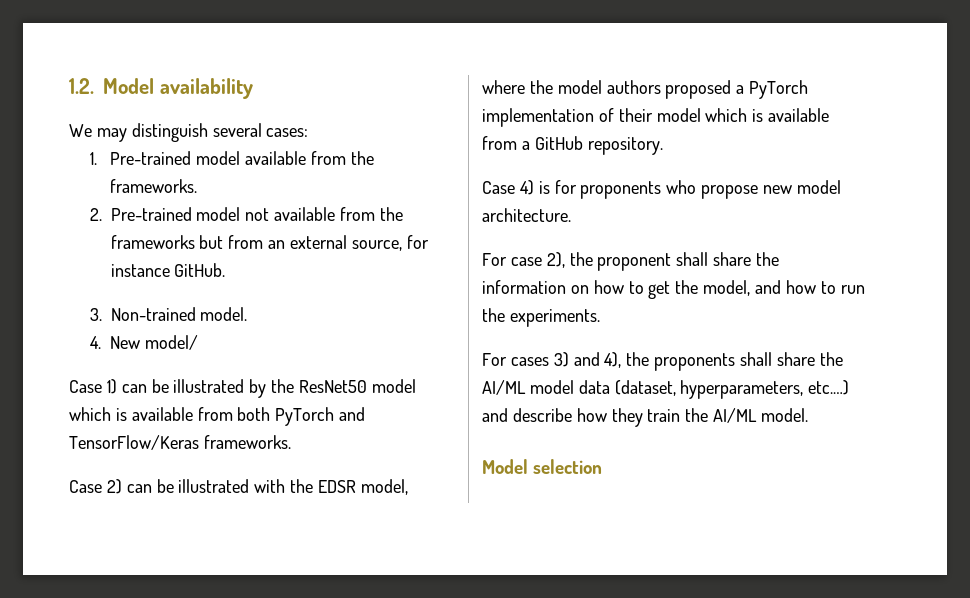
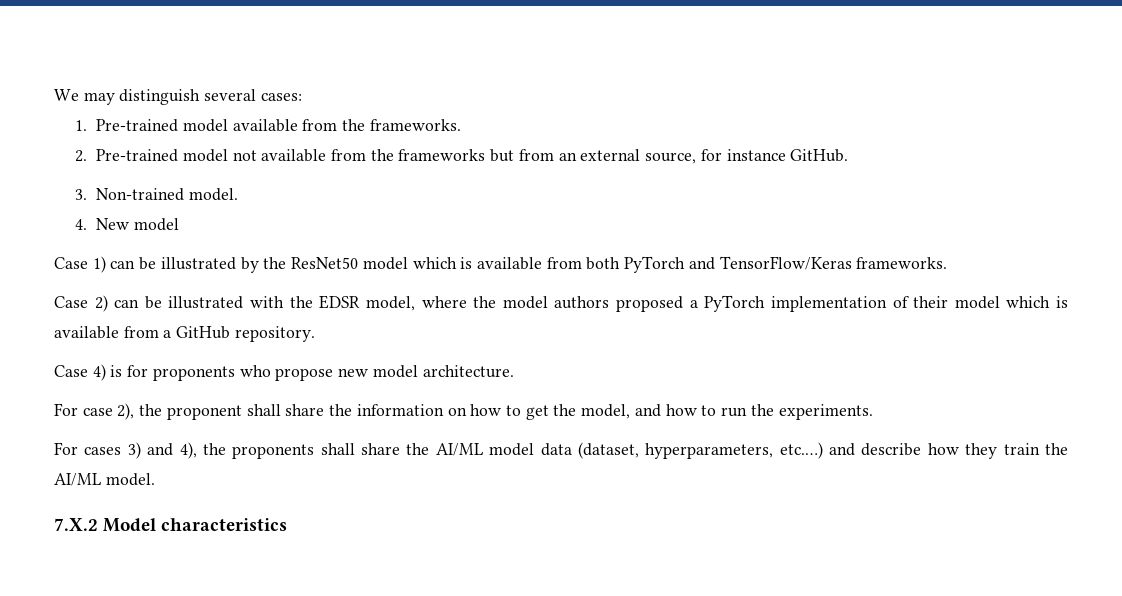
- 1.2. Model availability
- 4. New model/
+ 4. New model
- Model selection
+ 7.X.2 Model characteristics

